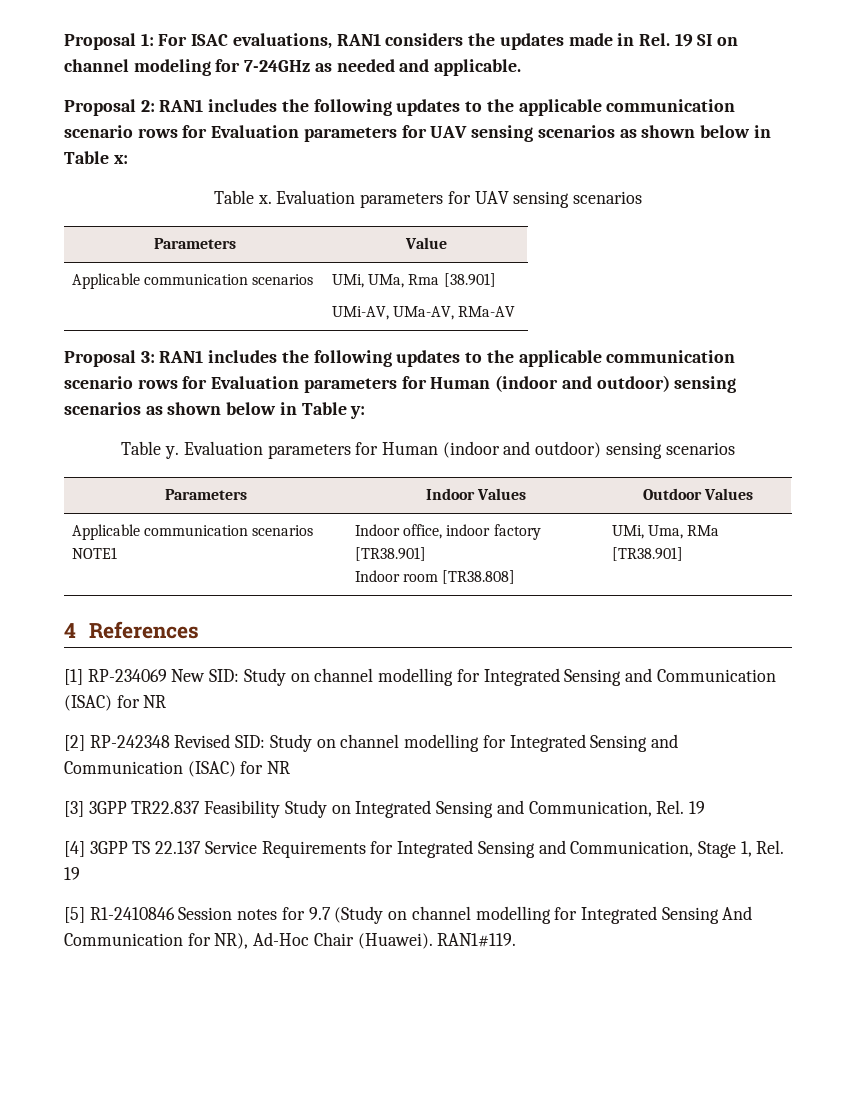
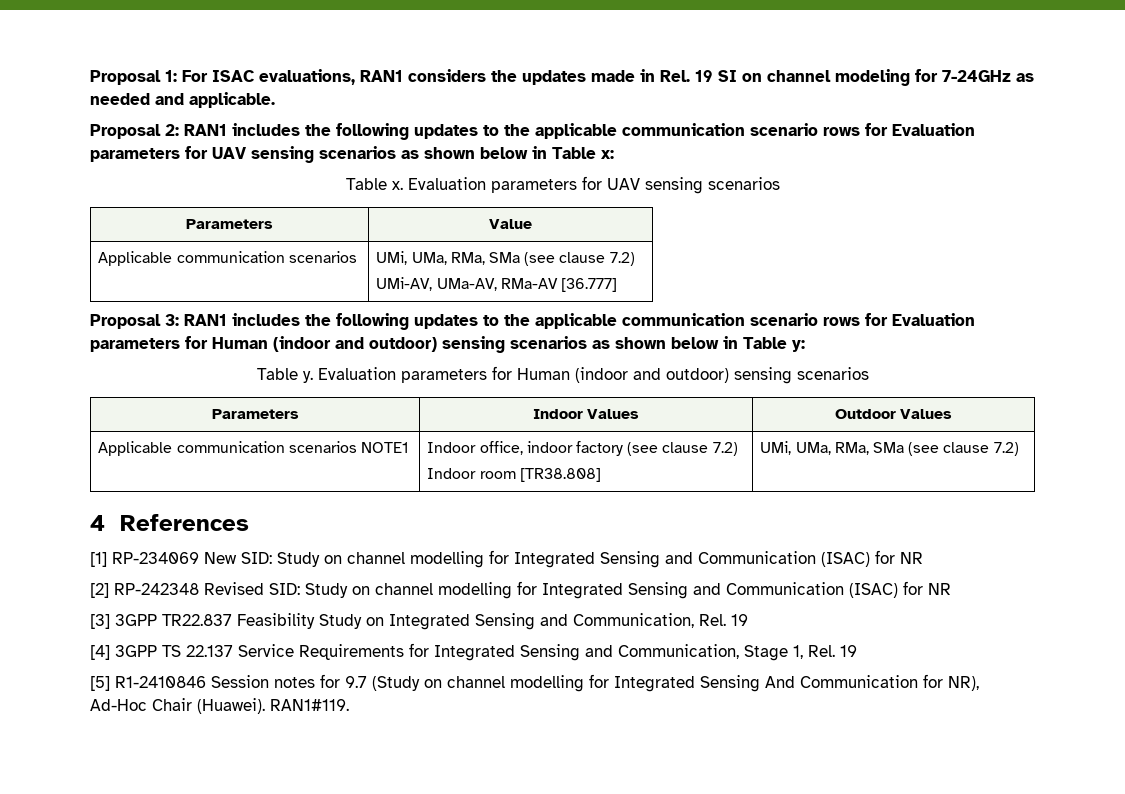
- Applicable communication scenarios | UMi, UMa, Rma [38.901]
- UMi-AV, UMa-AV, RMa-AV
+ Applicable communication scenarios | UMi, UMa, RMa, SMa (see clause 7.2)
+ UMi-AV, UMa-AV, RMa-AV [36.777]
- Applicable communication scenarios NOTE1 | Indoor office, indoor factory [TR38.901]
- Indoor room [TR38.808] | UMi, Uma, RMa [TR38.901]
+ Applicable communication scenarios NOTE1 | Indoor office, indoor factory (see clause 7.2)
+ Indoor room [TR38.808] | UMi, UMa, RMa, SMa (see clause 7.2)

